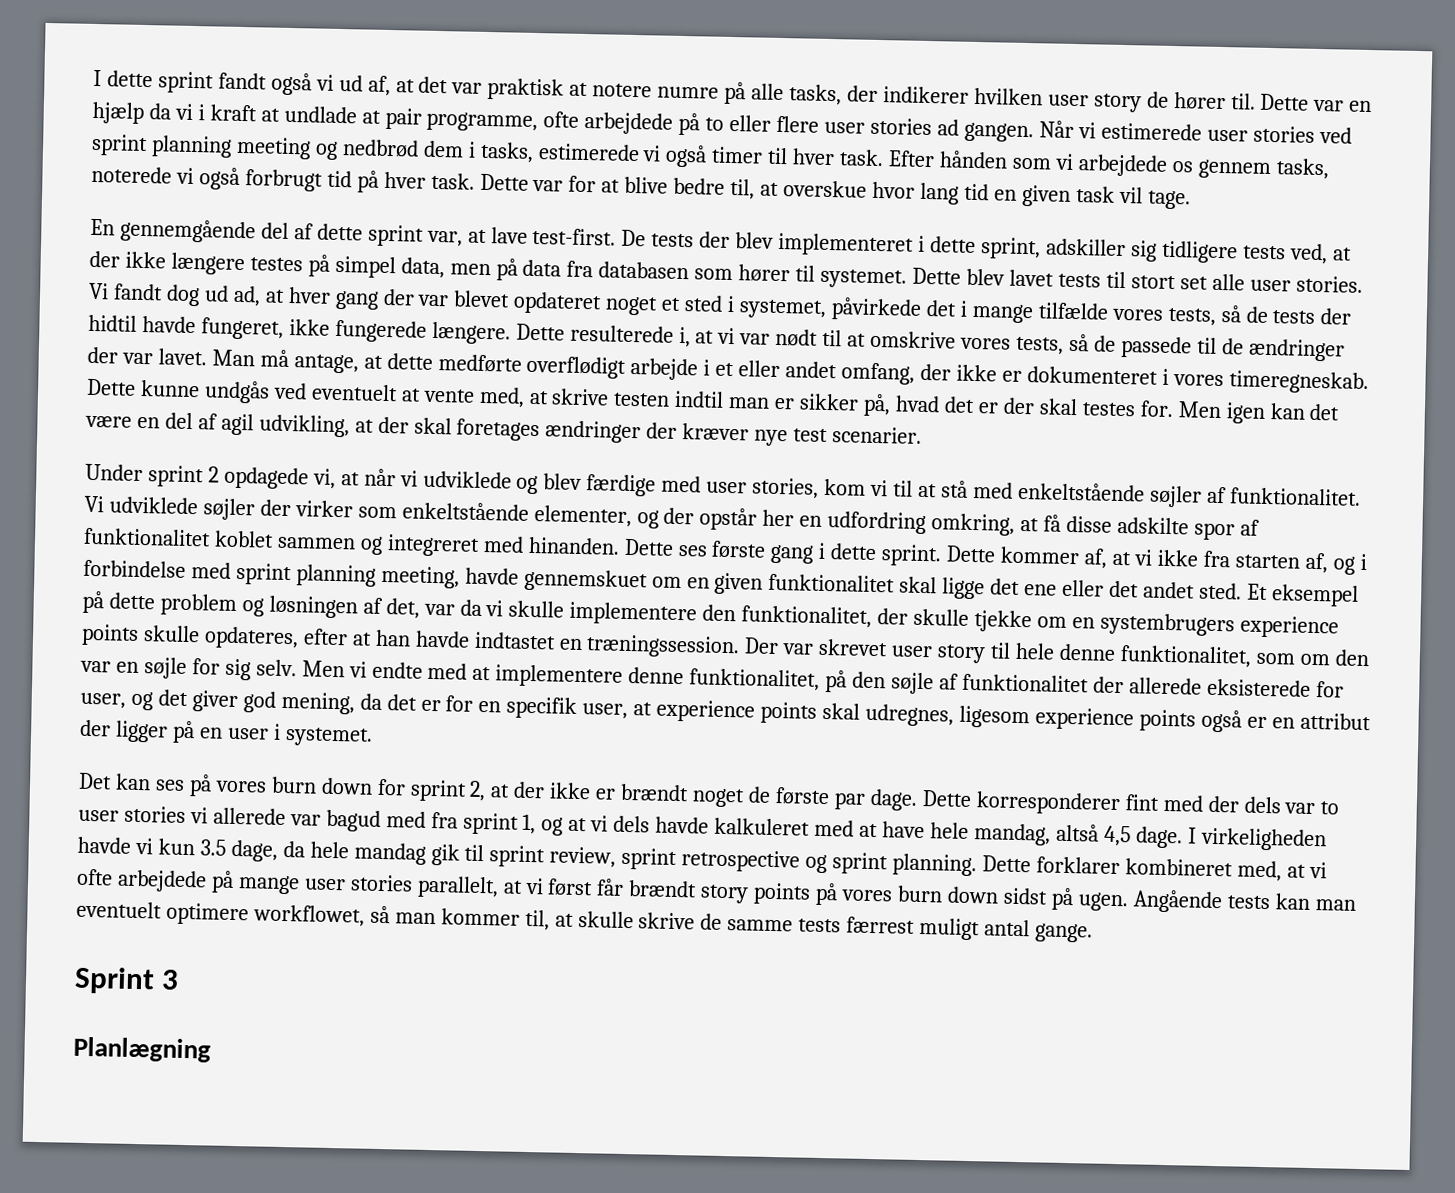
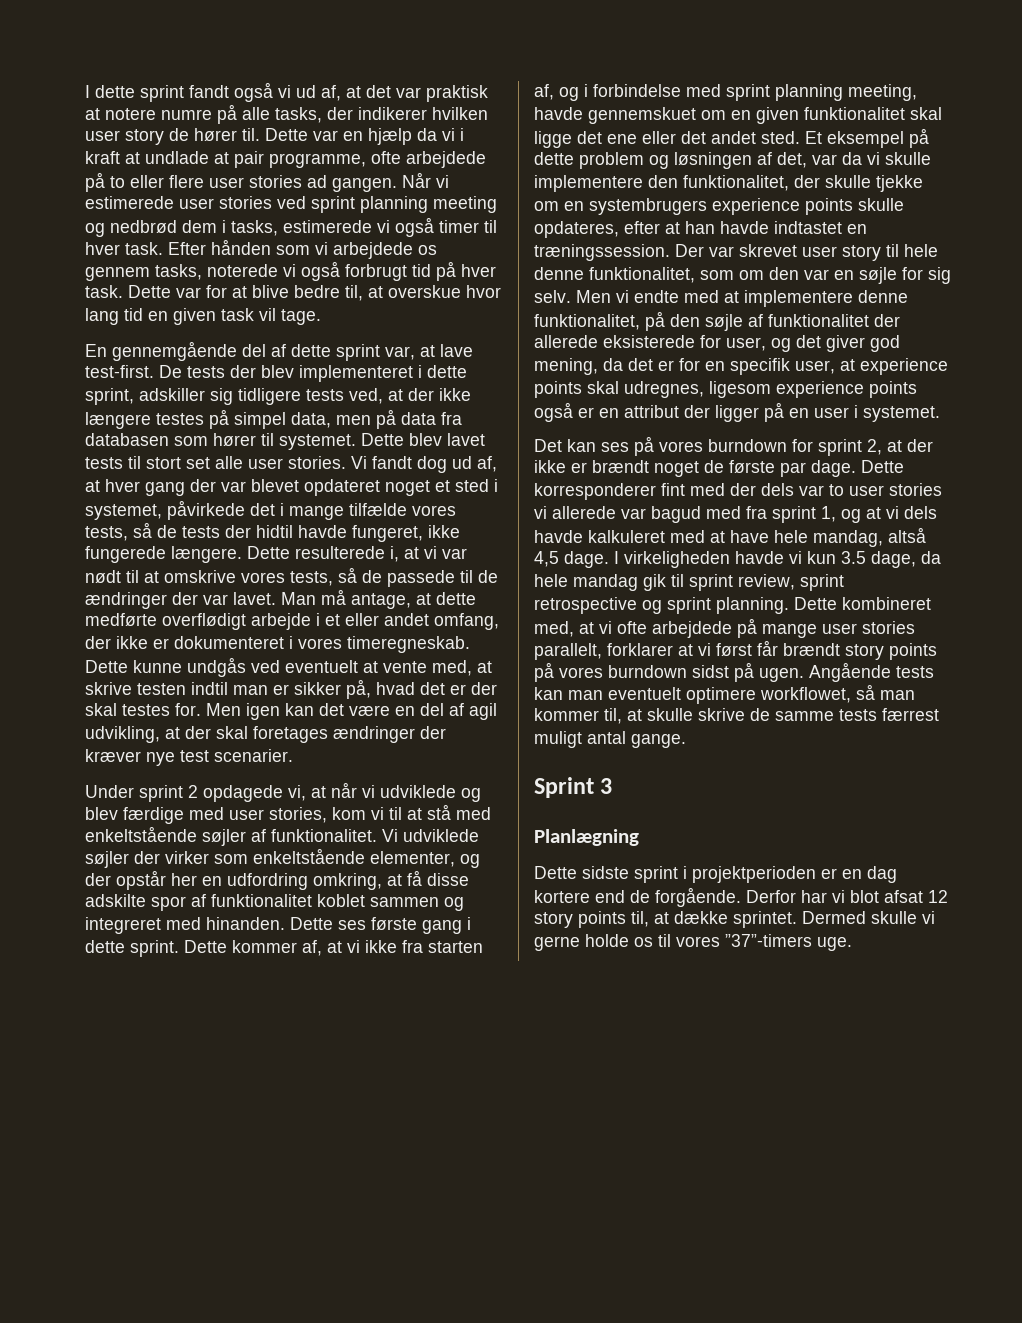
- Vi fandt dog ud ad, at hver gang der var blevet opdateret noget et sted i systemet, påvirkede det i mange tilfælde vores tests, så de tests der hidtil havde fungeret, ikke fungerede længere.
+ Vi fandt dog ud af, at hver gang der var blevet opdateret noget et sted i systemet, påvirkede det i mange tilfælde vores tests, så de tests der hidtil havde fungeret, ikke fungerede længere.
- Det kan ses på vores burn down for sprint 2, at der ikke er brændt noget de første par dage.
+ Det kan ses på vores burndown for sprint 2, at der ikke er brændt noget de første par dage.
- Dette forklarer kombineret med, at vi ofte arbejdede på mange user stories parallelt, at vi først får brændt story points på vores burn down sidst på ugen.
+ Dette kombineret med, at vi ofte arbejdede på mange user stories parallelt, forklarer at vi først får brændt story points på vores burndown sidst på ugen.
+ Dette sidste sprint i projektperioden er en dag kortere end de forgående. Derfor har vi blot afsat 12 story points til, at dække sprintet. Dermed skulle vi gerne holde os til vores ”37”-timers uge.

